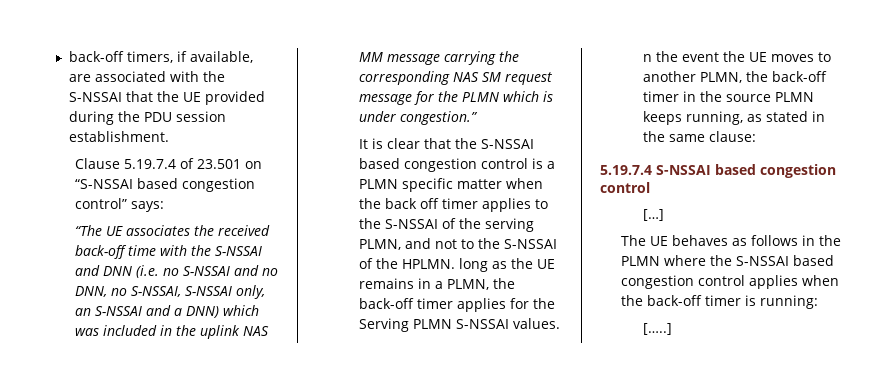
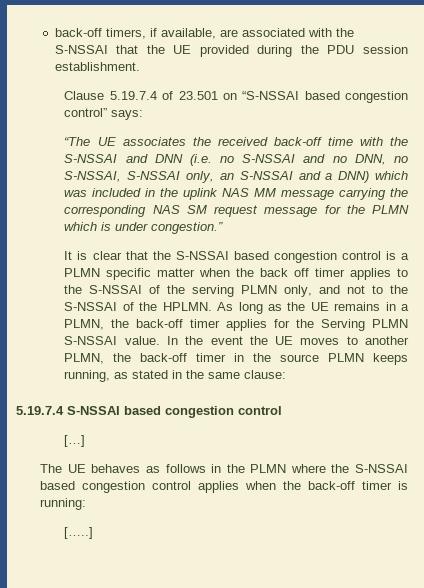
- It is clear that the S-NSSAI based congestion control is a PLMN specific matter when the back off timer applies to the S-NSSAI of the serving PLMN, and not to the S-NSSAI of the HPLMN. long as the UE remains in a PLMN, the back-off timer applies for the Serving PLMN S-NSSAI values. n the event the UE moves to another PLMN, the back-off timer in the source PLMN keeps running, as stated in the same clause:
+ It is clear that the S-NSSAI based congestion control is a PLMN specific matter when the back off timer applies to the S-NSSAI of the serving PLMN only, and not to the S-NSSAI of the HPLMN. As long as the UE remains in a PLMN, the back-off timer applies for the Serving PLMN S-NSSAI value. In the event the UE moves to another PLMN, the back-off timer in the source PLMN keeps running, as stated in the same clause:

